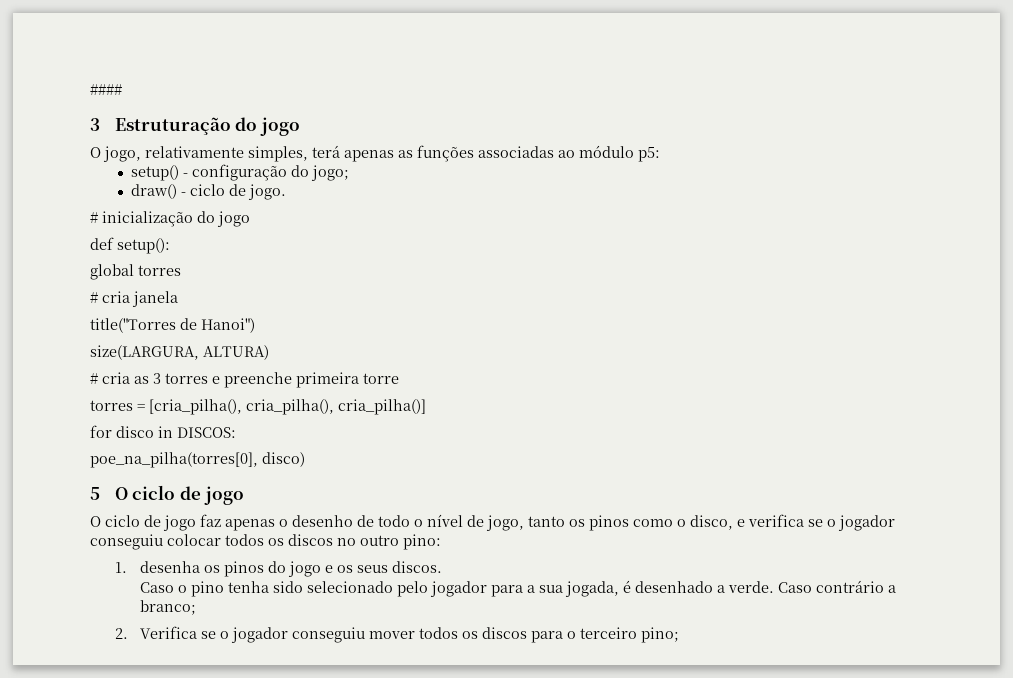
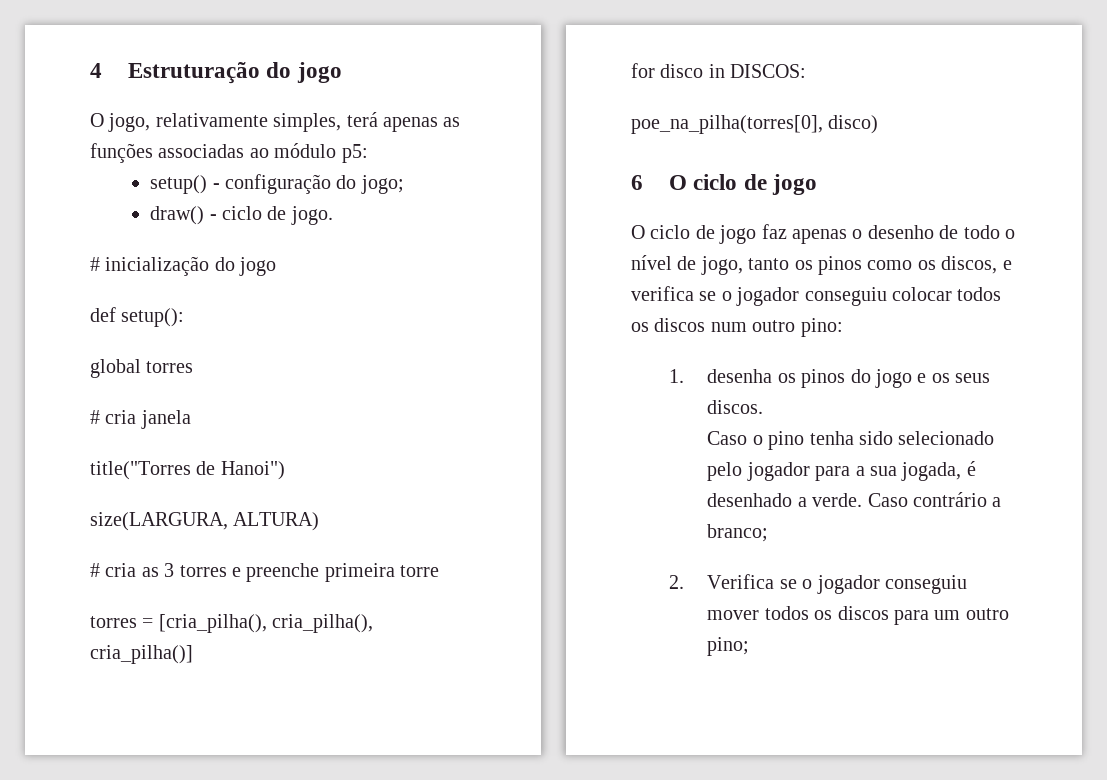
- ####
- 3 Estruturação do jogo
+ 4 Estruturação do jogo
- 5 O ciclo de jogo
+ 6 O ciclo de jogo
- O ciclo de jogo faz apenas o desenho de todo o nível de jogo, tanto os pinos como o disco, e verifica se o jogador conseguiu colocar todos os discos no outro pino:
+ O ciclo de jogo faz apenas o desenho de todo o nível de jogo, tanto os pinos como os discos, e verifica se o jogador conseguiu colocar todos os discos num outro pino:
- 2. Verifica se o jogador conseguiu mover todos os discos para o terceiro pino;
+ 2. Verifica se o jogador conseguiu mover todos os discos para um outro pino;

